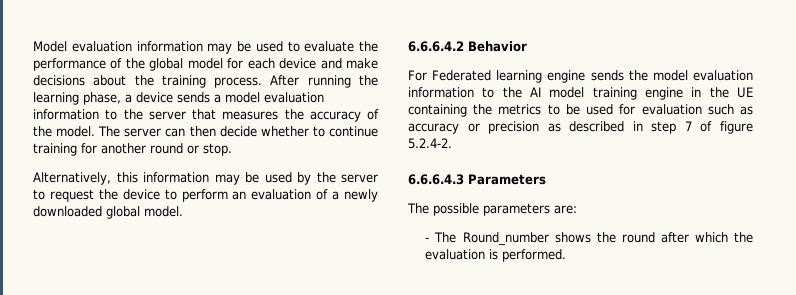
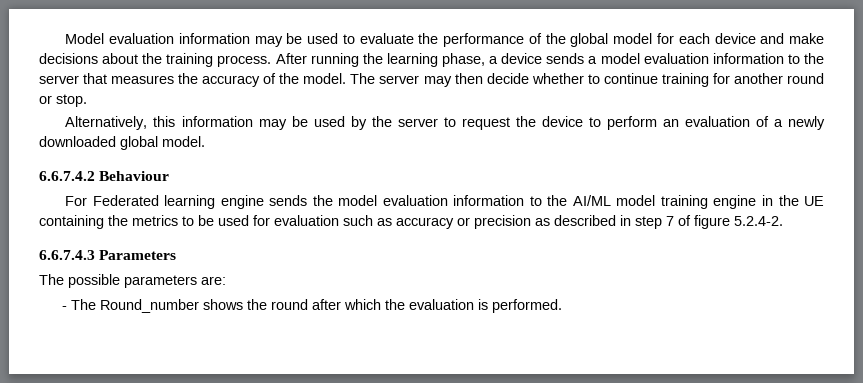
- The server can then decide whether to continue training for another round or stop.
+ The server may then decide whether to continue training for another round or stop.
- 6.6.6.4.2 Behavior
+ 6.6.7.4.2 Behaviour
- For Federated learning engine sends the model evaluation information to the AI model training engine in the UE containing the metrics to be used for evaluation such as accuracy or precision as described in step 7 of figure 5.2.4-2.
+ For Federated learning engine sends the model evaluation information to the AI/ML model training engine in the UE containing the metrics to be used for evaluation such as accuracy or precision as described in step 7 of figure 5.2.4-2.
- 6.6.6.4.3 Parameters
+ 6.6.7.4.3 Parameters

